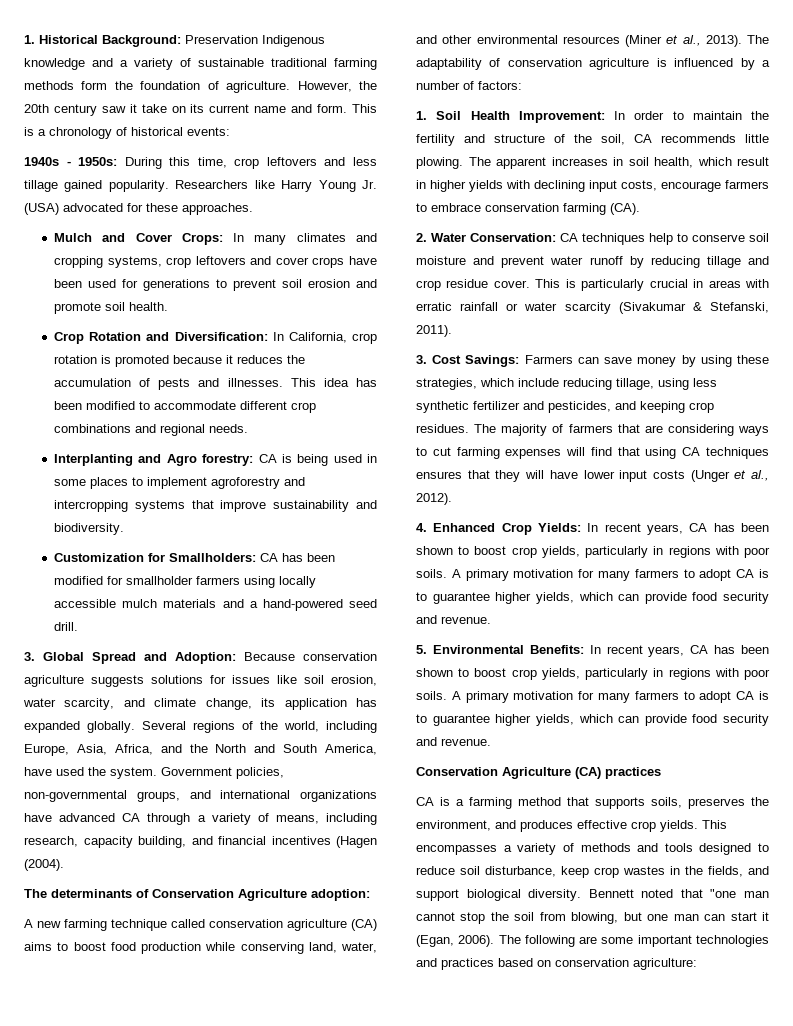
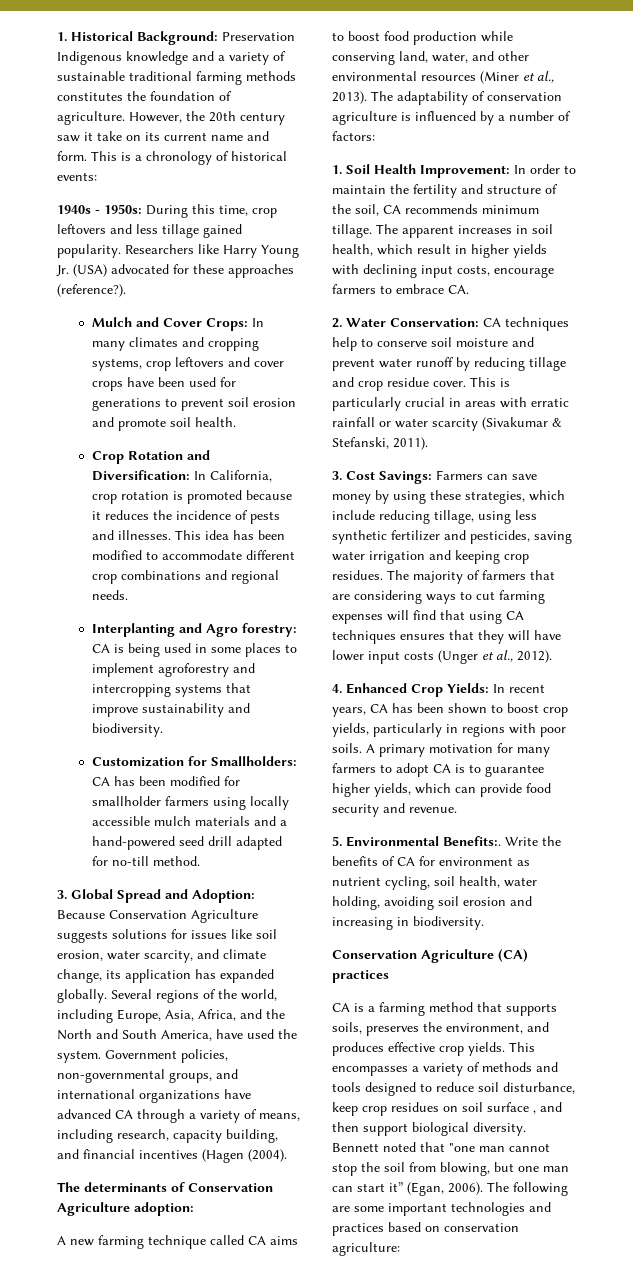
- 1. Historical Background: Preservation Indigenous knowledge and a variety of sustainable traditional farming methods form the foundation of agriculture.
+ 1. Historical Background: Preservation Indigenous knowledge and a variety of sustainable traditional farming methods constitutes the foundation of agriculture.
- Researchers like Harry Young Jr. (USA) advocated for these approaches.
+ Researchers like Harry Young Jr. (USA) advocated for these approaches (reference?).
- Crop Rotation and Diversification: In California, crop rotation is promoted because it reduces the accumulation of pests and illnesses.
+ Crop Rotation and Diversification: In California, crop rotation is promoted because it reduces the incidence of pests and illnesses.
- Customization for Smallholders: CA has been modified for smallholder farmers using locally accessible mulch materials and a hand-powered seed drill.
+ Customization for Smallholders: CA has been modified for smallholder farmers using locally accessible mulch materials and a hand-powered seed drill adapted for no-till method.
- 3. Global Spread and Adoption: Because conservation agriculture suggests solutions for issues like soil erosion, water scarcity, and climate change, its application has expanded globally.
+ 3. Global Spread and Adoption: Because Conservation Agriculture suggests solutions for issues like soil erosion, water scarcity, and climate change, its application has expanded globally.
- A new farming technique called conservation agriculture (CA) aims to boost food production while conserving land, water, and other environmental resources (Miner et al., 2013).
+ A new farming technique called CA aims to boost food production while conserving land, water, and other environmental resources (Miner et al., 2013).
- 1. Soil Health Improvement: In order to maintain the fertility and structure of the soil, CA recommends little plowing.
+ 1. Soil Health Improvement: In order to maintain the fertility and structure of the soil, CA recommends minimum tillage.
- The apparent increases in soil health, which result in higher yields with declining input costs, encourage farmers to embrace conservation farming (CA).
+ The apparent increases in soil health, which result in higher yields with declining input costs, encourage farmers to embrace CA.
- 3. Cost Savings: Farmers can save money by using these strategies, which include reducing tillage, using less synthetic fertilizer and pesticides, and keeping crop residues.
+ 3. Cost Savings: Farmers can save money by using these strategies, which include reducing tillage, using less synthetic fertilizer and pesticides, saving water irrigation and keeping crop residues.
- 5. Environmental Benefits: In recent years, CA has been shown to boost crop yields, particularly in regions with poor soils. A primary motivation for many farmers to adopt CA is to guarantee higher yields, which can provide food security and revenue.
+ 5. Environmental Benefits:. Write the benefits of CA for environment as nutrient cycling, soil health, water holding, avoiding soil erosion and increasing in biodiversity.
- This encompasses a variety of methods and tools designed to reduce soil disturbance, keep crop wastes in the fields, and support biological diversity.
+ This encompasses a variety of methods and tools designed to reduce soil disturbance, keep crop residues on soil surface , and then support biological diversity.
- Bennett noted that "one man cannot stop the soil from blowing, but one man can start it (Egan, 2006).
+ Bennett noted that "one man cannot stop the soil from blowing, but one man can start it” (Egan, 2006).

